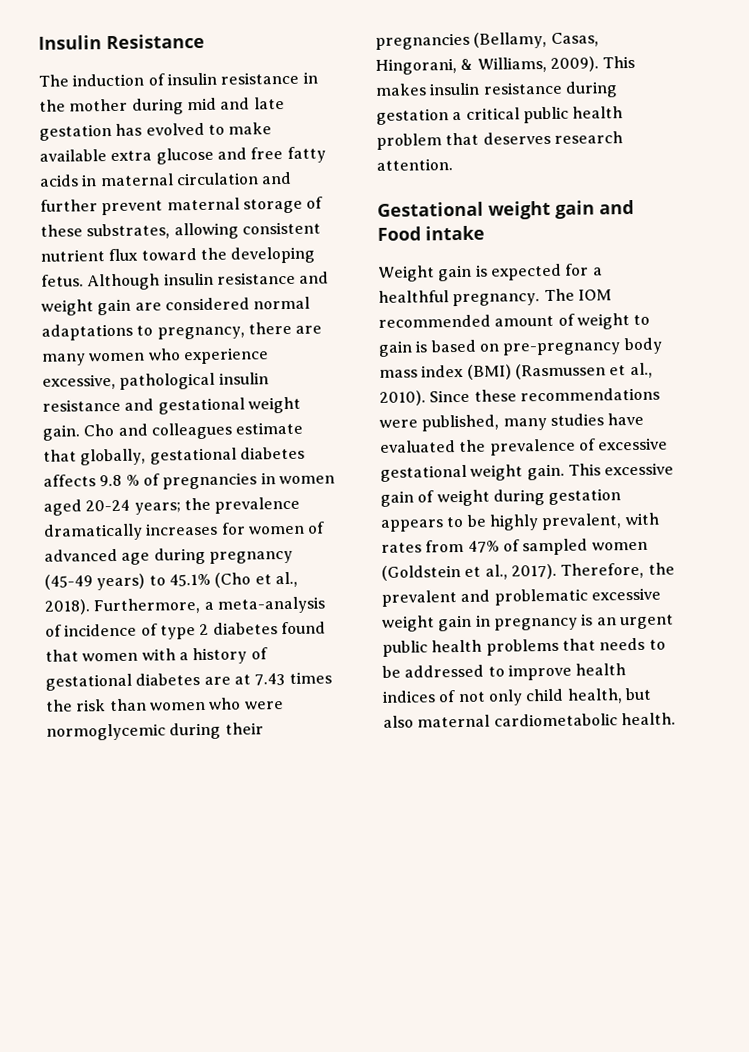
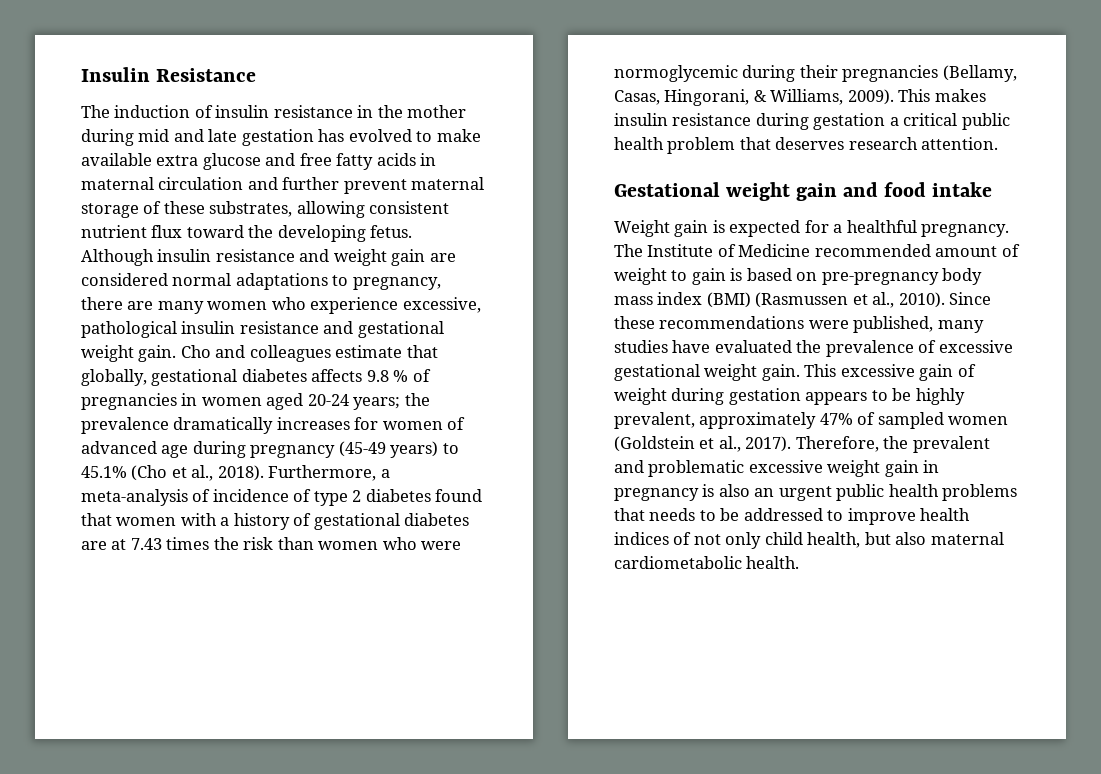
- Gestational weight gain and Food intake
+ Gestational weight gain and food intake
- The IOM recommended amount of weight to gain is based on pre-pregnancy body mass index (BMI) (Rasmussen et al., 2010).
+ The Institute of Medicine recommended amount of weight to gain is based on pre-pregnancy body mass index (BMI) (Rasmussen et al., 2010).
- This excessive gain of weight during gestation appears to be highly prevalent, with rates from 47% of sampled women (Goldstein et al., 2017).
+ This excessive gain of weight during gestation appears to be highly prevalent, approximately 47% of sampled women (Goldstein et al., 2017).
- Therefore, the prevalent and problematic excessive weight gain in pregnancy is an urgent public health problems that needs to be addressed to improve health indices of not only child health, but also maternal cardiometabolic health.
+ Therefore, the prevalent and problematic excessive weight gain in pregnancy is also an urgent public health problems that needs to be addressed to improve health indices of not only child health, but also maternal cardiometabolic health.

